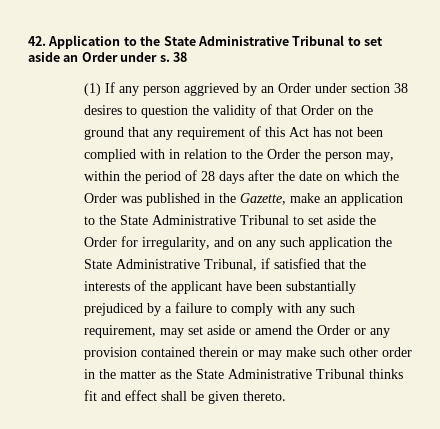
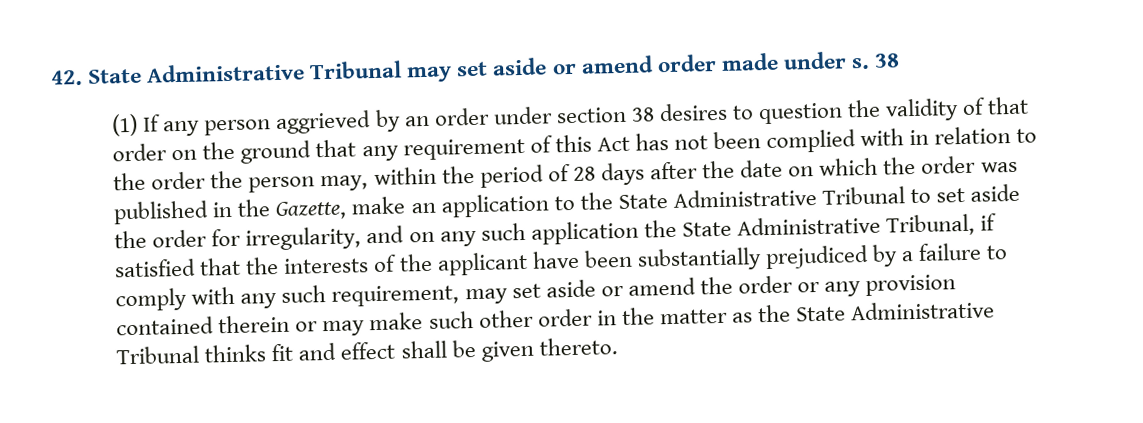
- 42. Application to the State Administrative Tribunal to set aside an Order under s.
+ 42. State Administrative Tribunal may set aside or amend order made under s.
- (1) If any person aggrieved by an Order under section 38 desires to question the validity of that Order on the ground that any requirement of this Act has not been complied with in relation to the Order the person may, within the period of 28 days after the date on which the Order was published in the Gazette, make an application to the State Administrative Tribunal to set aside the Order for irregularity, and on any such application the State Administrative Tribunal, if satisfied that the interests of the applicant have been substantially prejudiced by a failure to comply with any such requirement, may set aside or amend the Order or any provision contained therein or may make such other order in the matter as the State Administrative Tribunal thinks fit and effect shall be given thereto.
+ (1) If any person aggrieved by an order under section 38 desires to question the validity of that order on the ground that any requirement of this Act has not been complied with in relation to the order the person may, within the period of 28 days after the date on which the order was published in the Gazette, make an application to the State Administrative Tribunal to set aside the order for irregularity, and on any such application the State Administrative Tribunal, if satisfied that the interests of the applicant have been substantially prejudiced by a failure to comply with any such requirement, may set aside or amend the order or any provision contained therein or may make such other order in the matter as the State Administrative Tribunal thinks fit and effect shall be given thereto.

